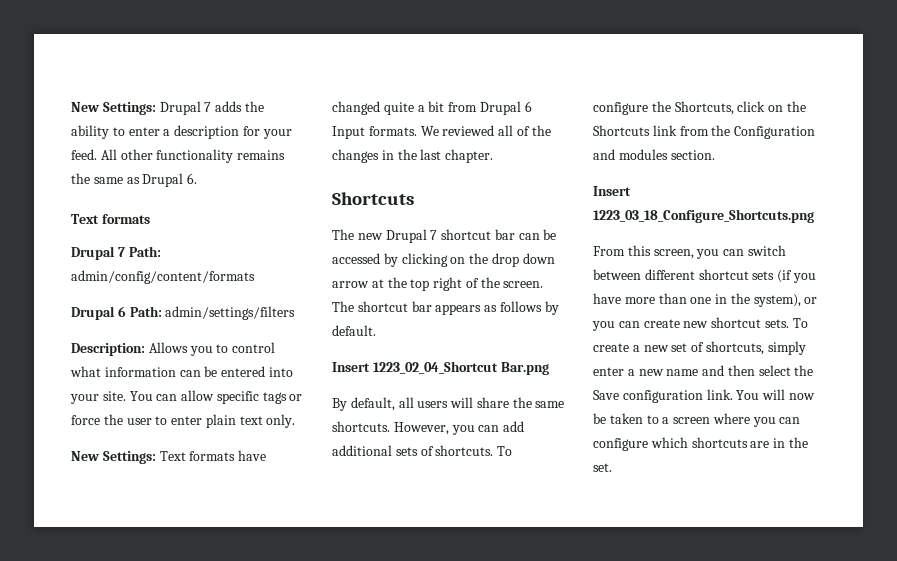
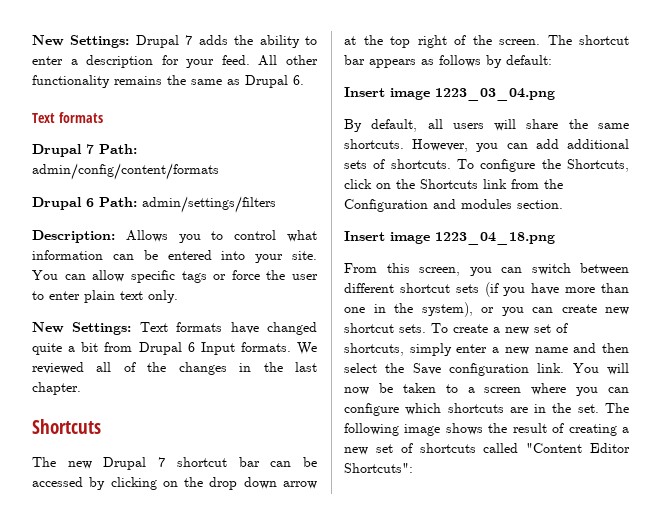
- The shortcut bar appears as follows by default.
- Insert 1223_02_04_Shortcut Bar.png
+ The shortcut bar appears as follows by default:
+ Insert image 1223_03_04.png
- Insert 1223_03_18_Configure_Shortcuts.png
+ Insert image 1223_04_18.png
+ The following image shows the result of creating a new set of shortcuts called "Content Editor Shortcuts":

